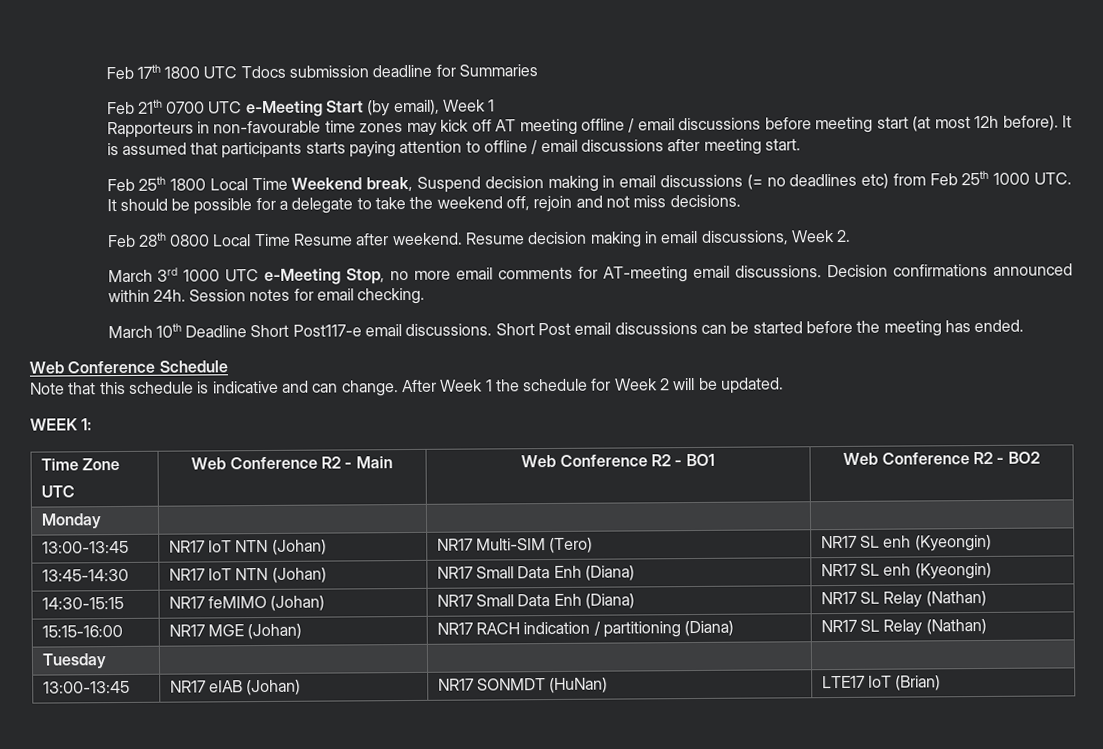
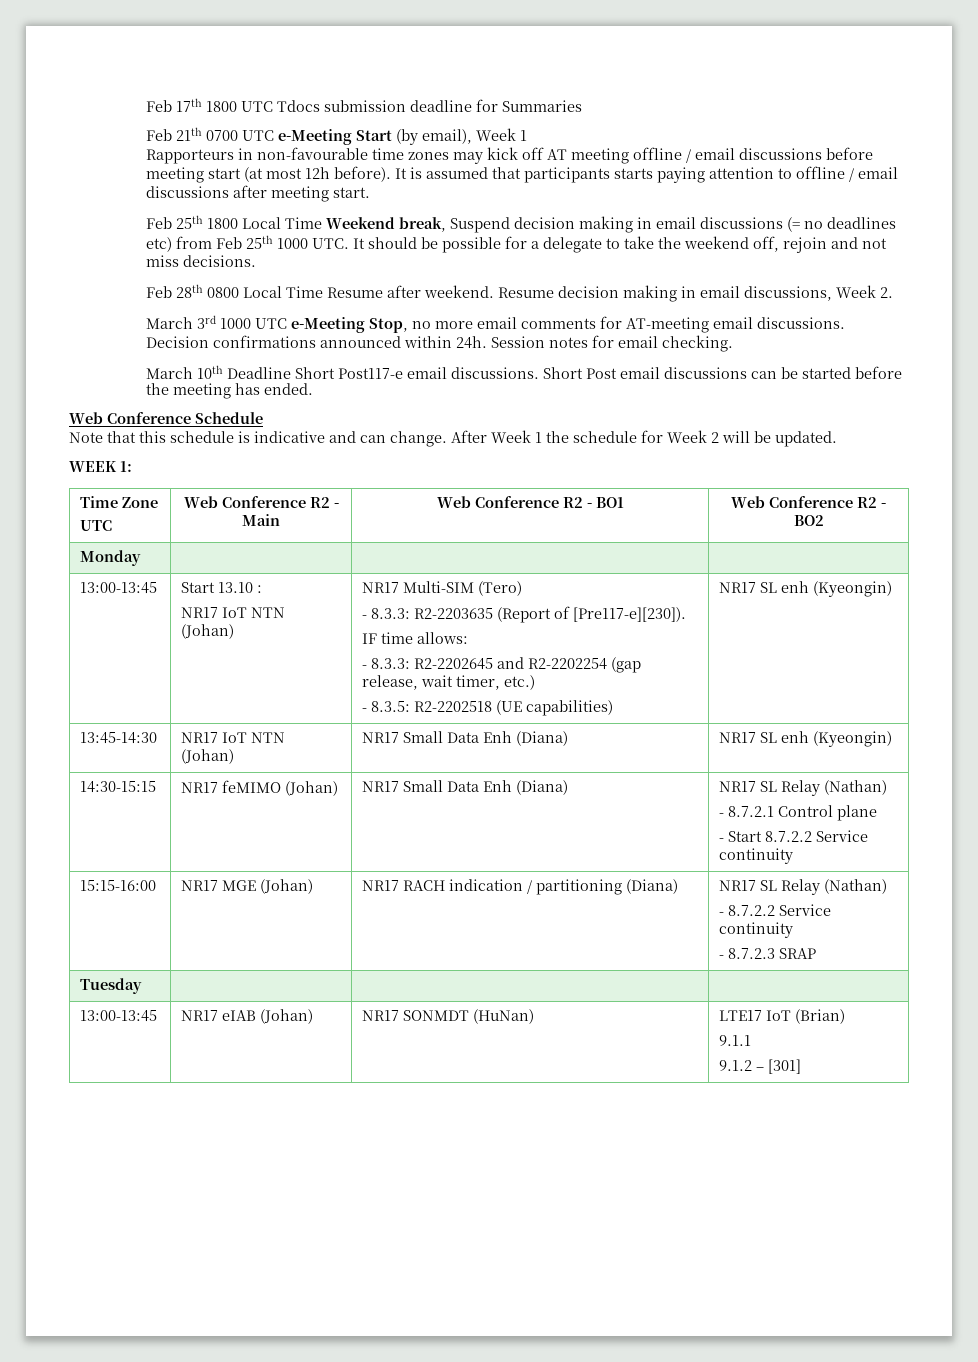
- 13:00-13:45 | NR17 IoT NTN (Johan) | NR17 Multi-SIM (Tero) | NR17 SL enh (Kyeongin)
+ 13:00-13:45 | Start 13.10 :
+ NR17 IoT NTN (Johan) | NR17 Multi-SIM (Tero)
+ - 8.3.3: R2-2203635 (Report of [Pre117-e][230]).
+ IF time allows:
+ - 8.3.3: R2-2202645 and R2-2202254 (gap release, wait timer, etc.)
+ - 8.3.5: R2-2202518 (UE capabilities) | NR17 SL enh (Kyeongin)
  14:30-15:15 | NR17 feMIMO (Johan) | NR17 Small Data Enh (Diana) | NR17 SL Relay (Nathan)
+ - 8.7.2.1 Control plane
+ - Start 8.7.2.2 Service continuity
  15:15-16:00 | NR17 MGE (Johan) | NR17 RACH indication / partitioning (Diana) | NR17 SL Relay (Nathan)
+ - 8.7.2.2 Service continuity
+ - 8.7.2.3 SRAP
  13:00-13:45 | NR17 eIAB (Johan) | NR17 SONMDT (HuNan) | LTE17 IoT (Brian)
+ 9.1.1
+ 9.1.2 – [301]

